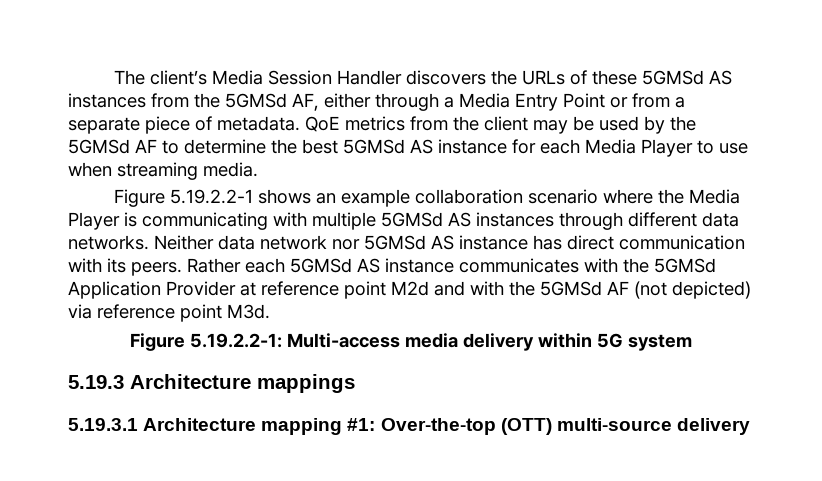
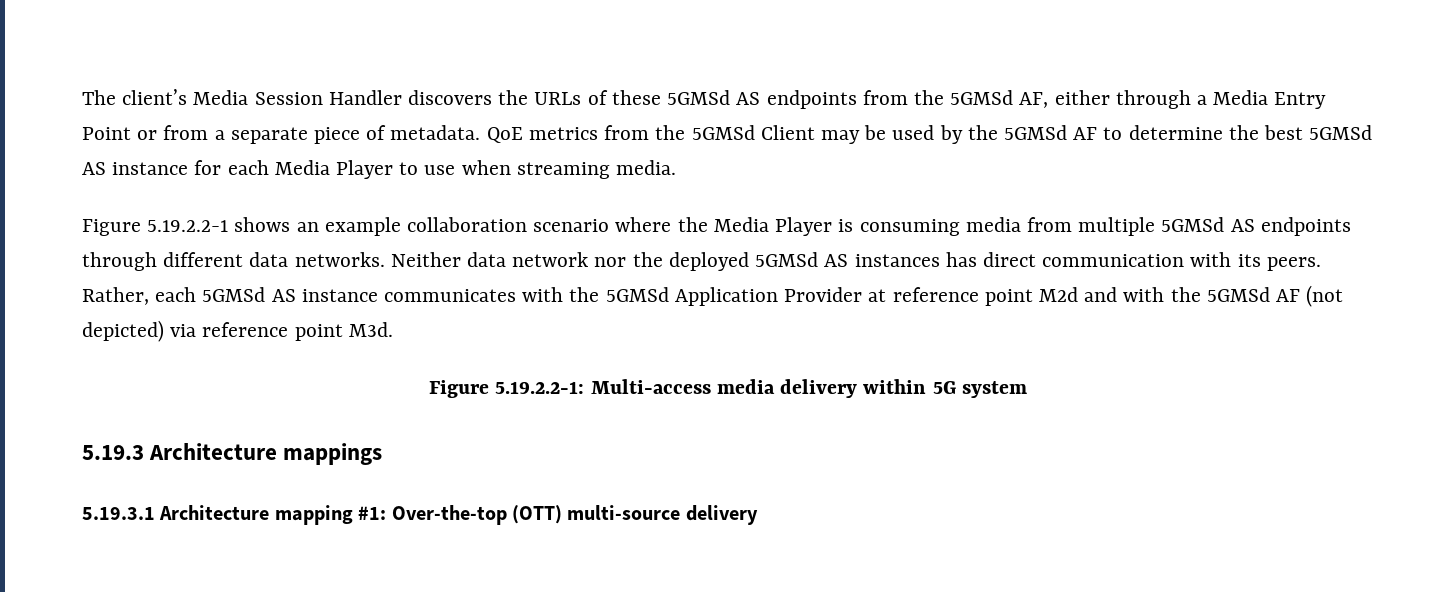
- The client’s Media Session Handler discovers the URLs of these 5GMSd AS instances from the 5GMSd AF, either through a Media Entry Point or from a separate piece of metadata.
+ The client’s Media Session Handler discovers the URLs of these 5GMSd AS endpoints from the 5GMSd AF, either through a Media Entry Point or from a separate piece of metadata.
- QoE metrics from the client may be used by the 5GMSd AF to determine the best 5GMSd AS instance for each Media Player to use when streaming media.
+ QoE metrics from the 5GMSd Client may be used by the 5GMSd AF to determine the best 5GMSd AS instance for each Media Player to use when streaming media.
- Figure 5.19.2.2-1 shows an example collaboration scenario where the Media Player is communicating with multiple 5GMSd AS instances through different data networks.
+ Figure 5.19.2.2-1 shows an example collaboration scenario where the Media Player is consuming media from multiple 5GMSd AS endpoints through different data networks.
- Neither data network nor 5GMSd AS instance has direct communication with its peers.
+ Neither data network nor the deployed 5GMSd AS instances has direct communication with its peers.
- Rather each 5GMSd AS instance communicates with the 5GMSd Application Provider at reference point M2d and with the 5GMSd AF (not depicted) via reference point M3d.
+ Rather, each 5GMSd AS instance communicates with the 5GMSd Application Provider at reference point M2d and with the 5GMSd AF (not depicted) via reference point M3d.

